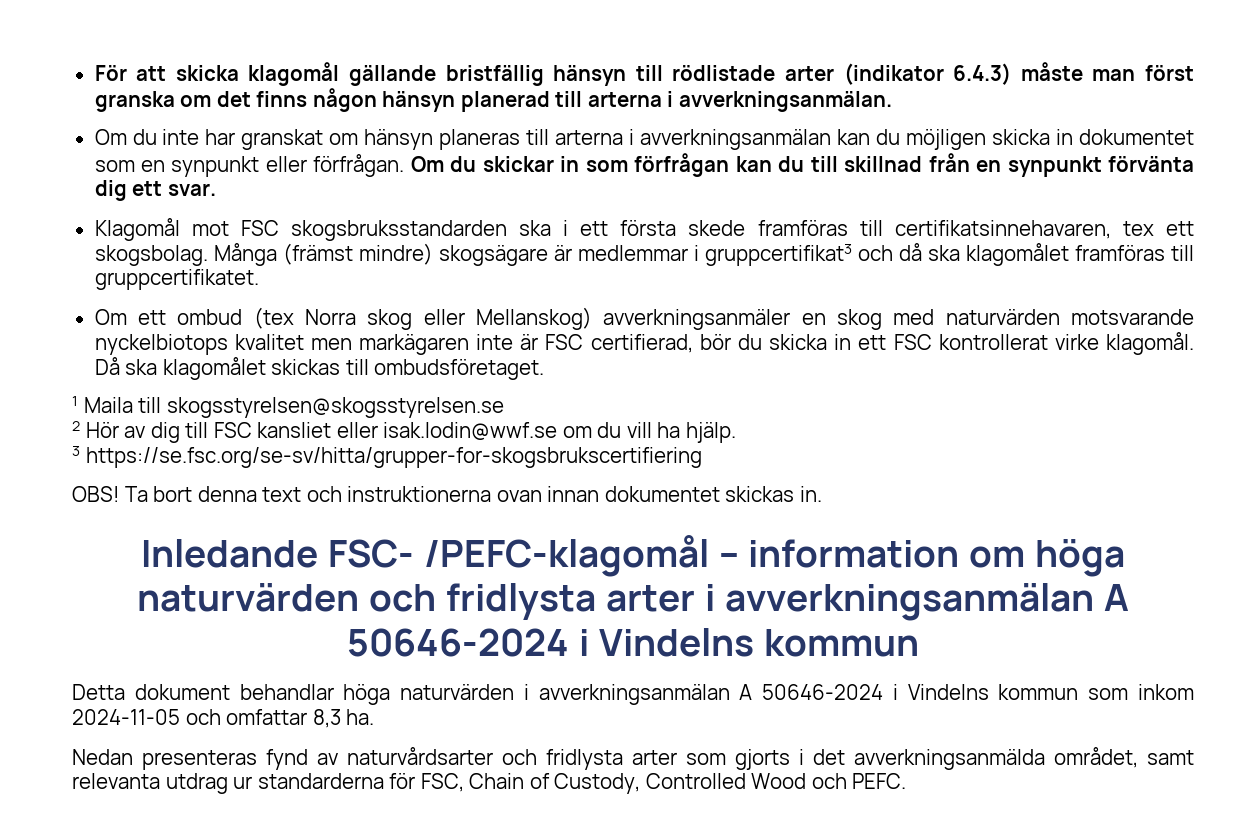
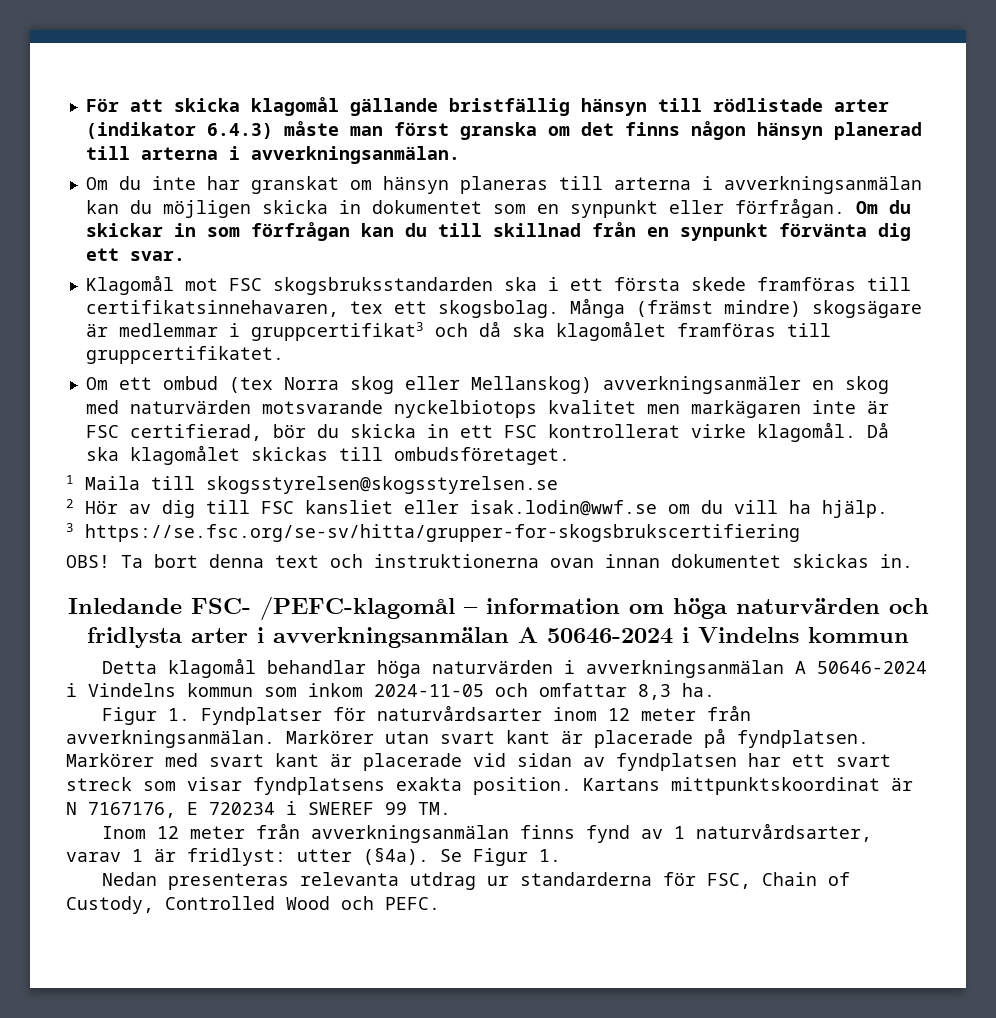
- Detta dokument behandlar höga naturvärden i avverkningsanmälan A 50646-2024 i Vindelns kommun som inkom 2024-11-05 och omfattar 8,3 ha.
+ Detta klagomål behandlar höga naturvärden i avverkningsanmälan A 50646-2024 i Vindelns kommun som inkom 2024-11-05 och omfattar 8,3 ha.
- Nedan presenteras fynd av naturvårdsarter och fridlysta arter som gjorts i det avverkningsanmälda området, samt relevanta utdrag ur standarderna för FSC, Chain of Custody, Controlled Wood och PEFC.
+ Figur 1. Fyndplatser för naturvårdsarter inom 12 meter från avverkningsanmälan. Markörer utan svart kant är placerade på fyndplatsen. Markörer med svart kant är placerade vid sidan av fyndplatsen har ett svart streck som visar fyndplatsens exakta position. Kartans mittpunktskoordinat är N 7167176, E 720234 i SWEREF 99 TM.
+ Inom 12 meter från avverkningsanmälan finns fynd av 1 naturvårdsarter, varav 1 är fridlyst: utter (§4a). Se Figur 1.
+ Nedan presenteras relevanta utdrag ur standarderna för FSC, Chain of Custody, Controlled Wood och PEFC.

